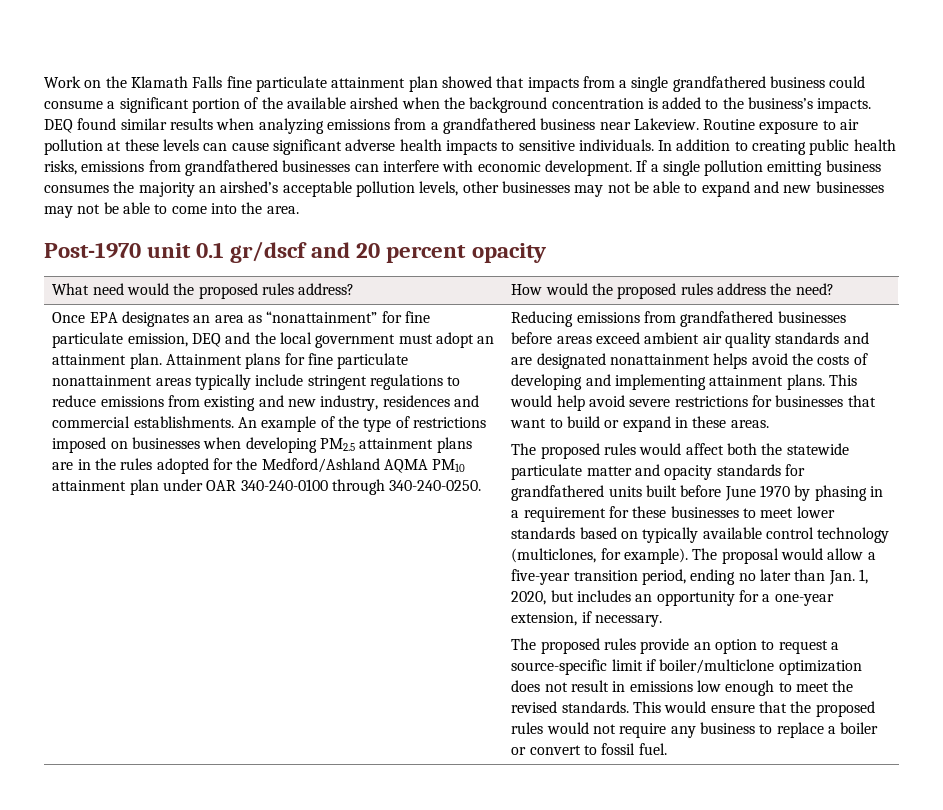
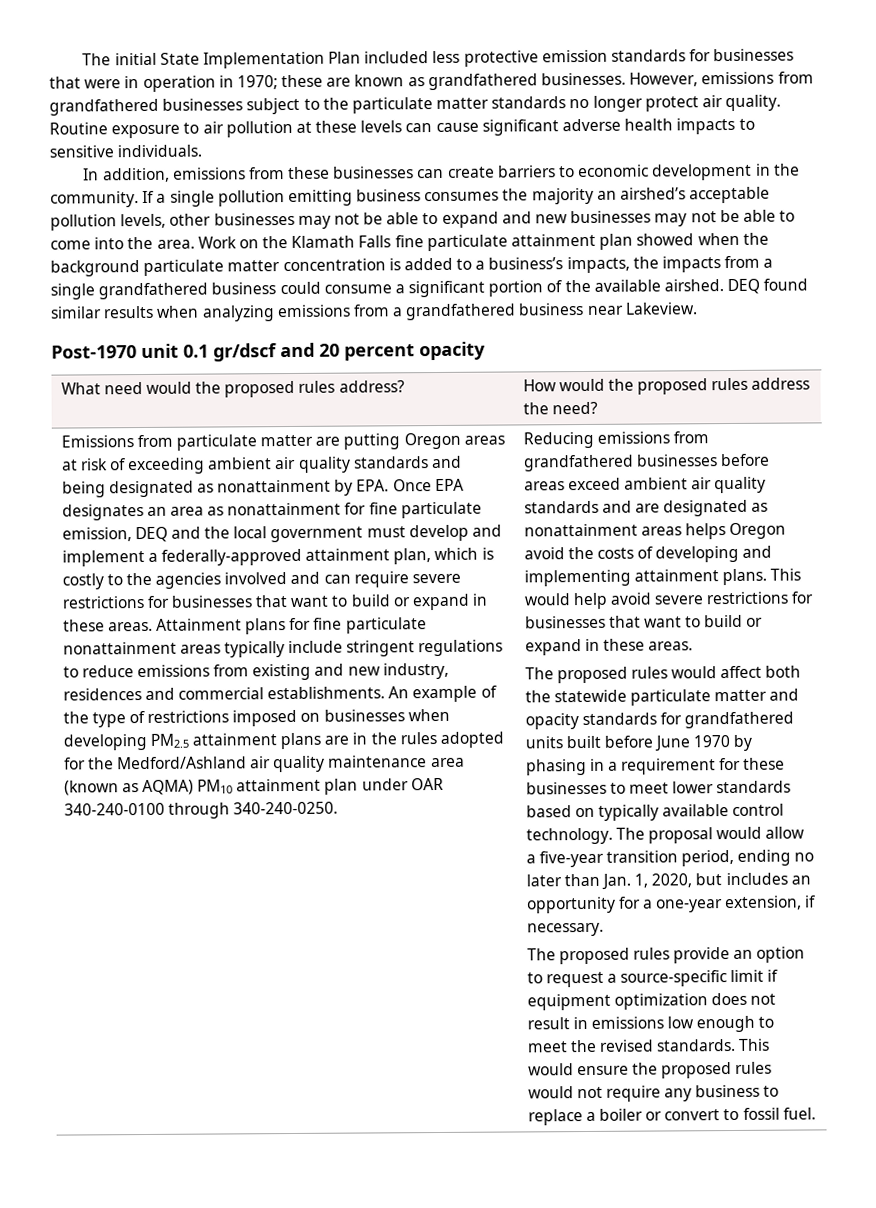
- Work on the Klamath Falls fine particulate attainment plan showed that impacts from a single grandfathered business could consume a significant portion of the available airshed when the background concentration is added to the business’s impacts. DEQ found similar results when analyzing emissions from a grandfathered business near Lakeview.
+ The initial State Implementation Plan included less protective emission standards for businesses that were in operation in 1970; these are known as grandfathered businesses. However, emissions from grandfathered businesses subject to the particulate matter standards no longer protect air quality.
- Routine exposure to air pollution at these levels can cause significant adverse health impacts to sensitive individuals. In addition to creating public health risks, emissions from grandfathered businesses can interfere with economic development.
+ Routine exposure to air pollution at these levels can cause significant adverse health impacts to sensitive individuals.
+ In addition, emissions from these businesses can create barriers to economic development in the community.
+ Work on the Klamath Falls fine particulate attainment plan showed when the background particulate matter concentration is added to a business’s impacts, the impacts from a single grandfathered business could consume a significant portion of the available airshed. DEQ found similar results when analyzing emissions from a grandfathered business near Lakeview.
- Once EPA designates an area as “nonattainment” for fine particulate emission, DEQ and the local government must adopt an attainment plan.
+ Emissions from particulate matter are putting Oregon areas at risk of exceeding ambient air quality standards and being designated as nonattainment by EPA. Once EPA designates an area as nonattainment for fine particulate emission, DEQ and the local government must develop and implement a federally-approved attainment plan, which is costly to the agencies involved and can require severe restrictions for businesses that want to build or expand in these areas.
- An example of the type of restrictions imposed on businesses when developing PM2.5 attainment plans are in the rules adopted for the Medford/Ashland AQMA PM10 attainment plan under OAR 340-240-0100 through 340-240-0250.
+ An example of the type of restrictions imposed on businesses when developing PM2.5 attainment plans are in the rules adopted for the Medford/Ashland air quality maintenance area (known as AQMA) PM10 attainment plan under OAR 340-240-0100 through 340-240-0250.
- Reducing emissions from grandfathered businesses before areas exceed ambient air quality standards and are designated nonattainment helps avoid the costs of developing and implementing attainment plans.
+ Reducing emissions from grandfathered businesses before areas exceed ambient air quality standards and are designated as nonattainment areas helps Oregon avoid the costs of developing and implementing attainment plans.
- The proposed rules would affect both the statewide particulate matter and opacity standards for grandfathered units built before June 1970 by phasing in a requirement for these businesses to meet lower standards based on typically available control technology (multiclones, for example).
+ The proposed rules would affect both the statewide particulate matter and opacity standards for grandfathered units built before June 1970 by phasing in a requirement for these businesses to meet lower standards based on typically available control technology.
- The proposed rules provide an option to request a source-specific limit if boiler/multiclone optimization does not result in emissions low enough to meet the revised standards.
+ The proposed rules provide an option to request a source-specific limit if equipment optimization does not result in emissions low enough to meet the revised standards.
- This would ensure that the proposed rules would not require any business to replace a boiler or convert to fossil fuel.
+ This would ensure the proposed rules would not require any business to replace a boiler or convert to fossil fuel.

